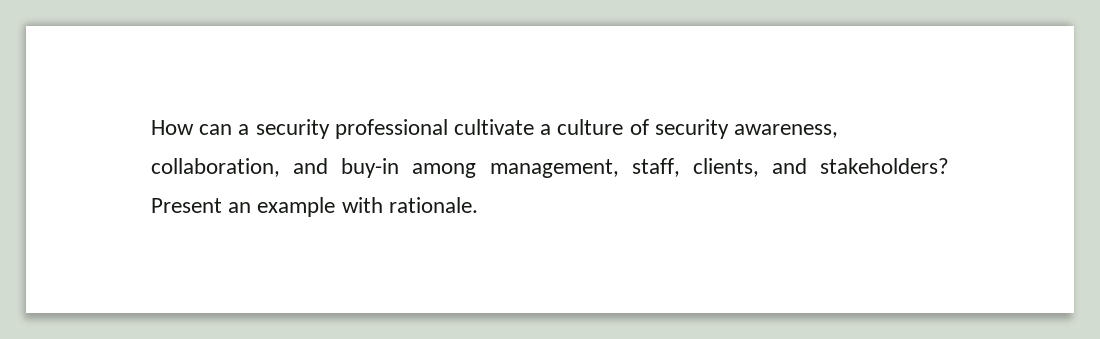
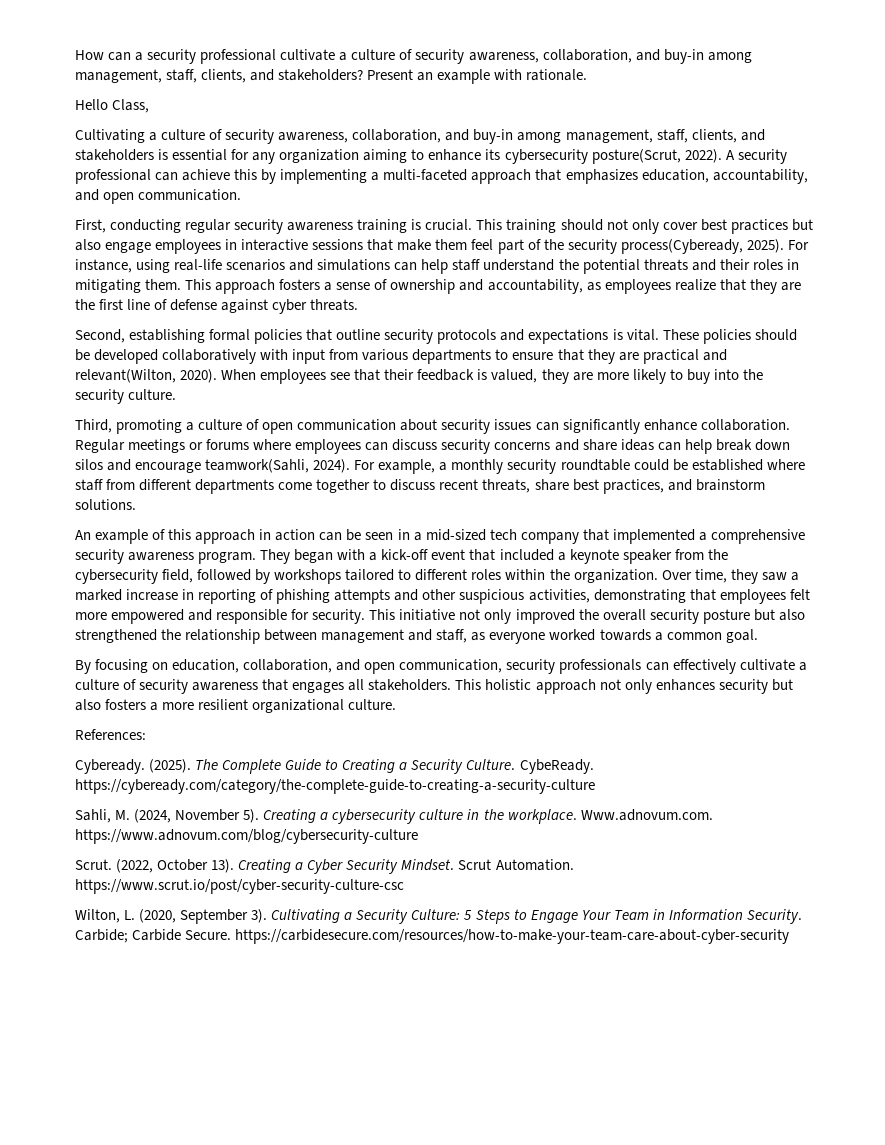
+ Hello Class,
+ Cultivating a culture of security awareness, collaboration, and buy-in among management, staff, clients, and stakeholders is essential for any organization aiming to enhance its cybersecurity posture(Scrut, 2022). A security professional can achieve this by implementing a multi-faceted approach that emphasizes education, accountability, and open communication.
+ First, conducting regular security awareness training is crucial. This training should not only cover best practices but also engage employees in interactive sessions that make them feel part of the security process(Cybeready, 2025). For instance, using real-life scenarios and simulations can help staff understand the potential threats and their roles in mitigating them. This approach fosters a sense of ownership and accountability, as employees realize that they are the first line of defense against cyber threats.
+ Second, establishing formal policies that outline security protocols and expectations is vital. These policies should be developed collaboratively with input from various departments to ensure that they are practical and relevant(Wilton, 2020). When employees see that their feedback is valued, they are more likely to buy into the security culture.
+ Third, promoting a culture of open communication about security issues can significantly enhance collaboration. Regular meetings or forums where employees can discuss security concerns and share ideas can help break down silos and encourage teamwork(Sahli, 2024). For example, a monthly security roundtable could be established where staff from different departments come together to discuss recent threats, share best practices, and brainstorm solutions.
+ An example of this approach in action can be seen in a mid-sized tech company that implemented a comprehensive security awareness program. They began with a kick-off event that included a keynote speaker from the cybersecurity field, followed by workshops tailored to different roles within the organization. Over time, they saw a marked increase in reporting of phishing attempts and other suspicious activities, demonstrating that employees felt more empowered and responsible for security. This initiative not only improved the overall security posture but also strengthened the relationship between management and staff, as everyone worked towards a common goal.
+ By focusing on education, collaboration, and open communication, security professionals can effectively cultivate a culture of security awareness that engages all stakeholders. This holistic approach not only enhances security but also fosters a more resilient organizational culture.
+ References:
+ Cybeready. (2025). The Complete Guide to Creating a Security Culture. CybeReady. https://cybeready.com/category/the-complete-guide-to-creating-a-security-culture
+ Sahli, M. (2024, November 5). Creating a cybersecurity culture in the workplace. Www.adnovum.com. https://www.adnovum.com/blog/cybersecurity-culture
+ Scrut. (2022, October 13). Creating a Cyber Security Mindset. Scrut Automation. https://www.scrut.io/post/cyber-security-culture-csc
+ Wilton, L. (2020, September 3). Cultivating a Security Culture: 5 Steps to Engage Your Team in Information Security. Carbide; Carbide Secure. https://carbidesecure.com/resources/how-to-make-your-team-care-about-cyber-security

